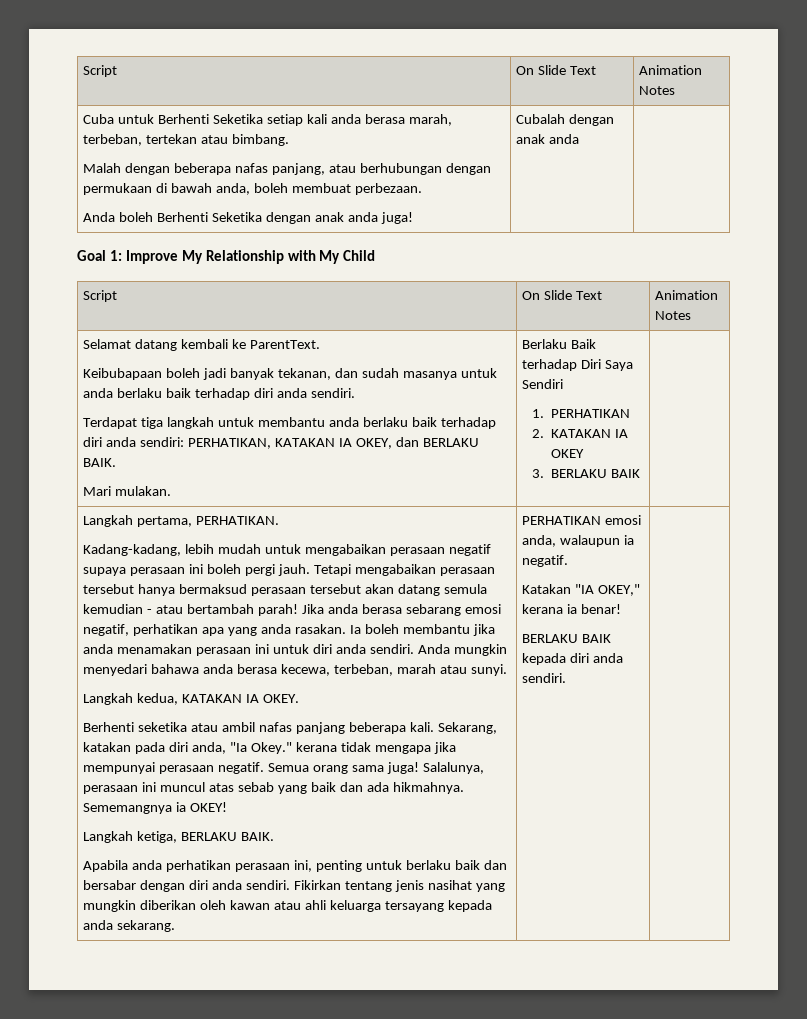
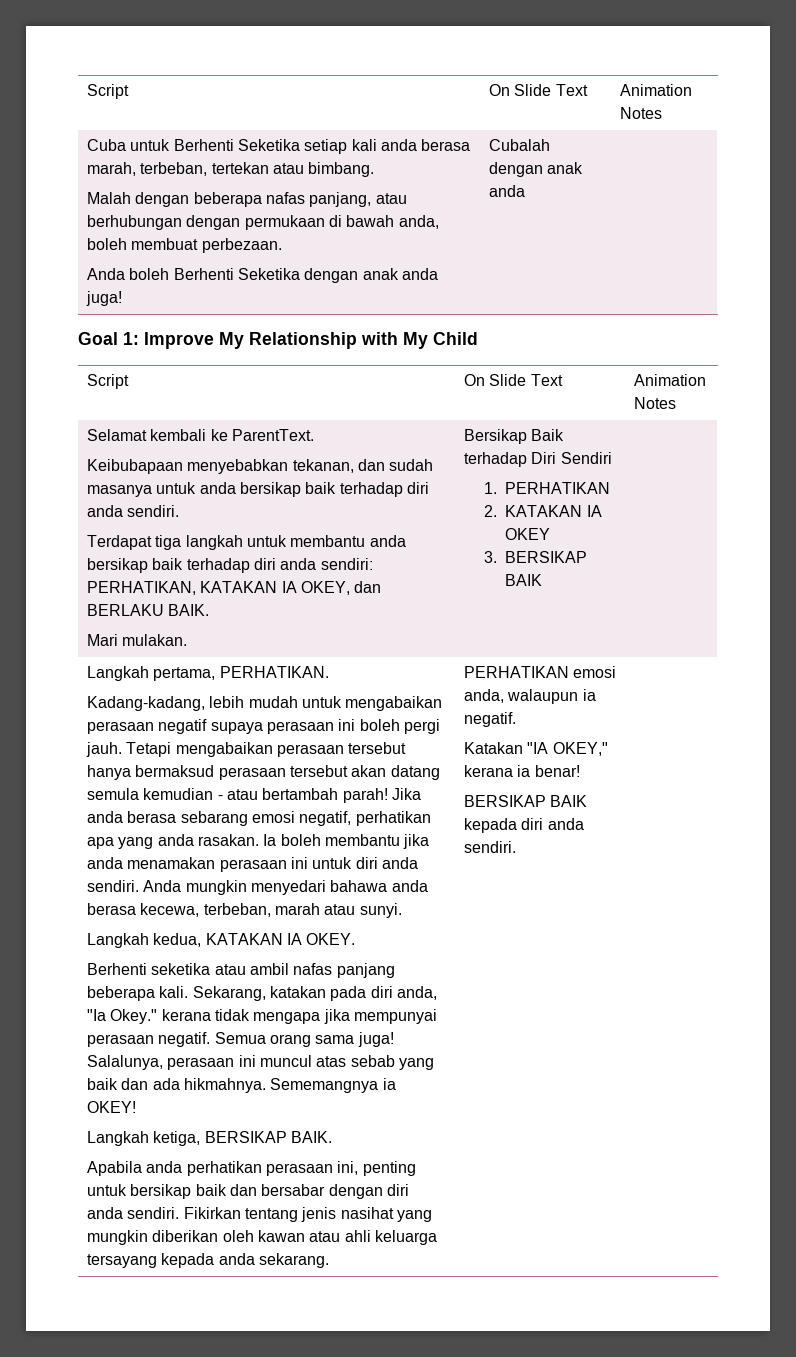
- Selamat datang kembali ke ParentText.
+ Selamat kembali ke ParentText.
- Keibubapaan boleh jadi banyak tekanan, dan sudah masanya untuk anda berlaku baik terhadap diri anda sendiri.
+ Keibubapaan menyebabkan tekanan, dan sudah masanya untuk anda bersikap baik terhadap diri anda sendiri.
- Terdapat tiga langkah untuk membantu anda berlaku baik terhadap diri anda sendiri: PERHATIKAN, KATAKAN IA OKEY, dan BERLAKU BAIK.
+ Terdapat tiga langkah untuk membantu anda bersikap baik terhadap diri anda sendiri: PERHATIKAN, KATAKAN IA OKEY, dan BERLAKU BAIK.
- Berlaku Baik terhadap Diri Saya Sendiri
+ Bersikap Baik terhadap Diri Sendiri
- 3. BERLAKU BAIK
+ 3. BERSIKAP BAIK
- Langkah ketiga, BERLAKU BAIK.
+ Langkah ketiga, BERSIKAP BAIK.
- Apabila anda perhatikan perasaan ini, penting untuk berlaku baik dan bersabar dengan diri anda sendiri.
+ Apabila anda perhatikan perasaan ini, penting untuk bersikap baik dan bersabar dengan diri anda sendiri.
- BERLAKU BAIK kepada diri anda sendiri.
+ BERSIKAP BAIK kepada diri anda sendiri.

